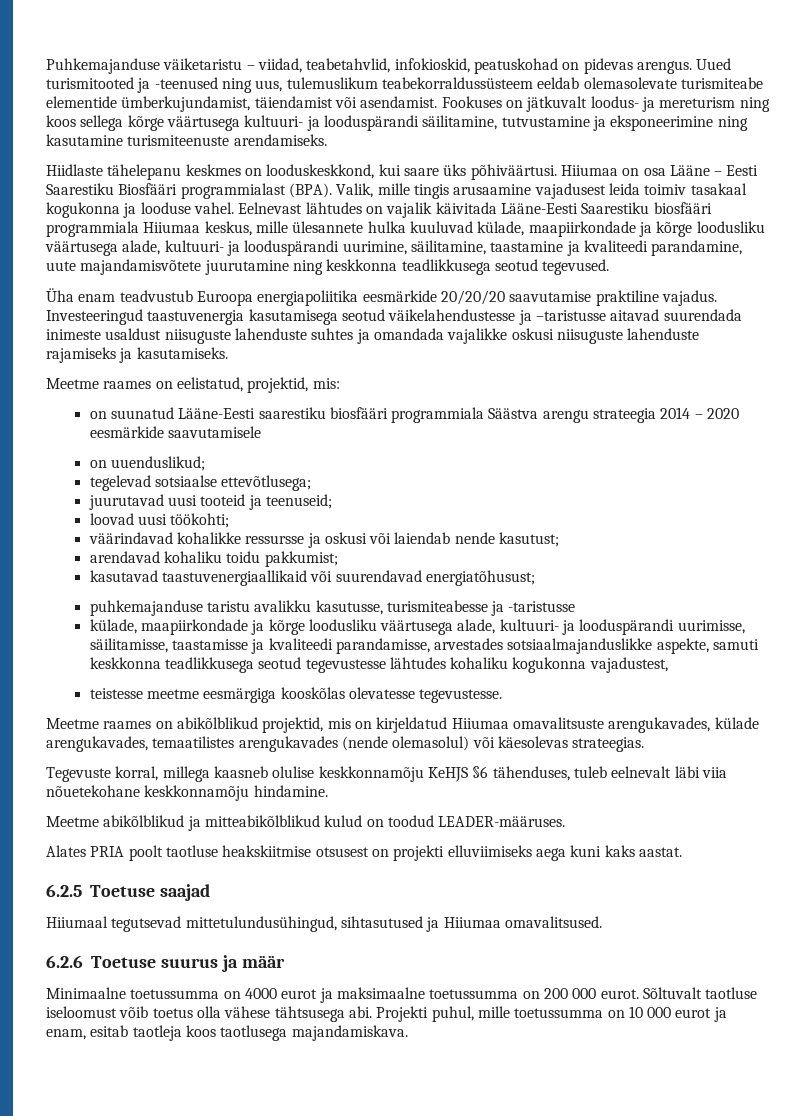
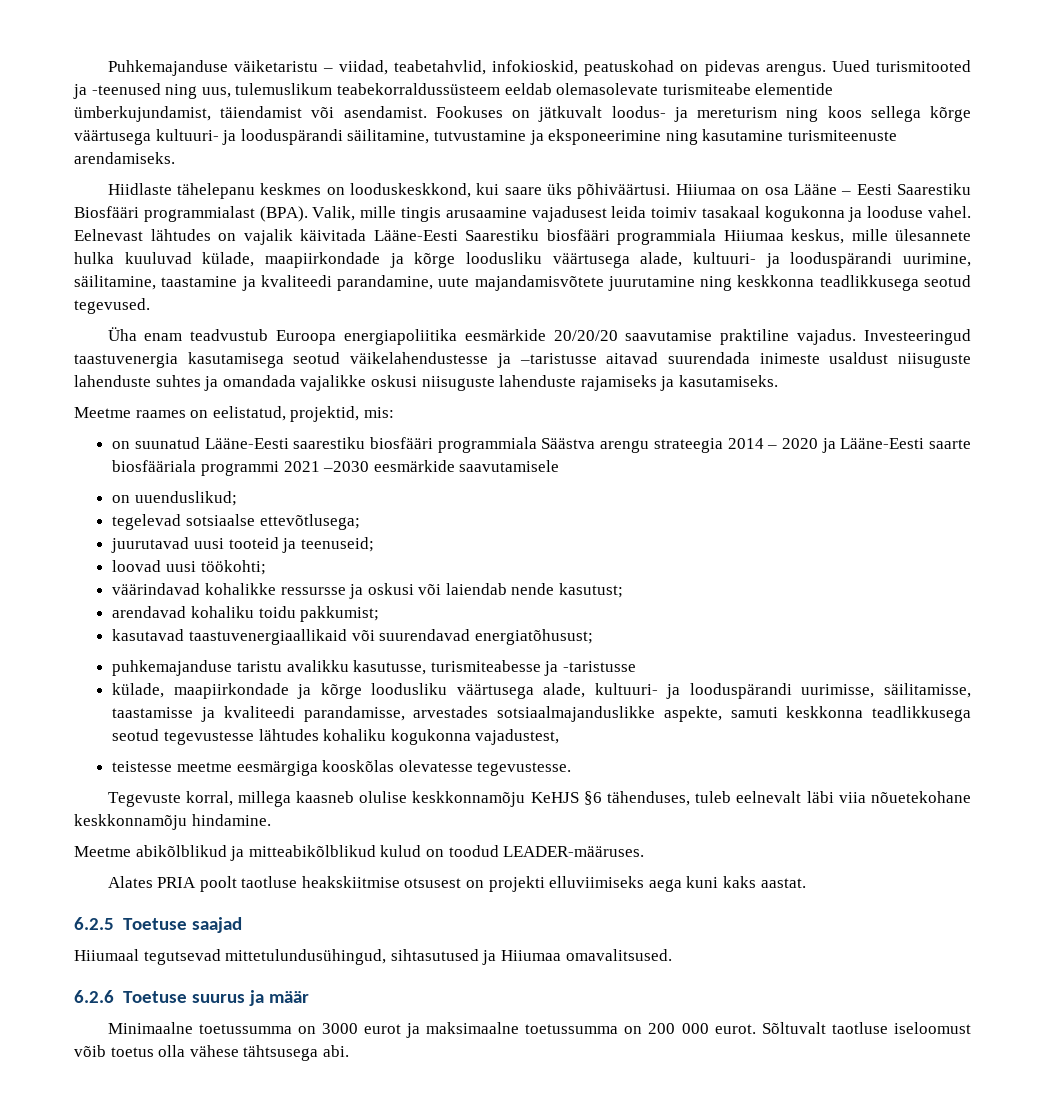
- on suunatud Lääne-Eesti saarestiku biosfääri programmiala Säästva arengu strateegia 2014 – 2020 eesmärkide saavutamisele
+ on suunatud Lääne-Eesti saarestiku biosfääri programmiala Säästva arengu strateegia 2014 – 2020 ja Lääne-Eesti saarte biosfääriala programmi 2021 –2030 eesmärkide saavutamisele
- Meetme raames on abikõlblikud projektid, mis on kirjeldatud Hiiumaa omavalitsuste arengukavades, külade arengukavades, temaatilistes arengukavades (nende olemasolul) või käesolevas strateegias.
- Minimaalne toetussumma on 4000 eurot ja maksimaalne toetussumma on 200 000 eurot.
+ Minimaalne toetussumma on 3000 eurot ja maksimaalne toetussumma on 200 000 eurot.
- Projekti puhul, mille toetussumma on 10 000 eurot ja enam, esitab taotleja koos taotlusega majandamiskava.

